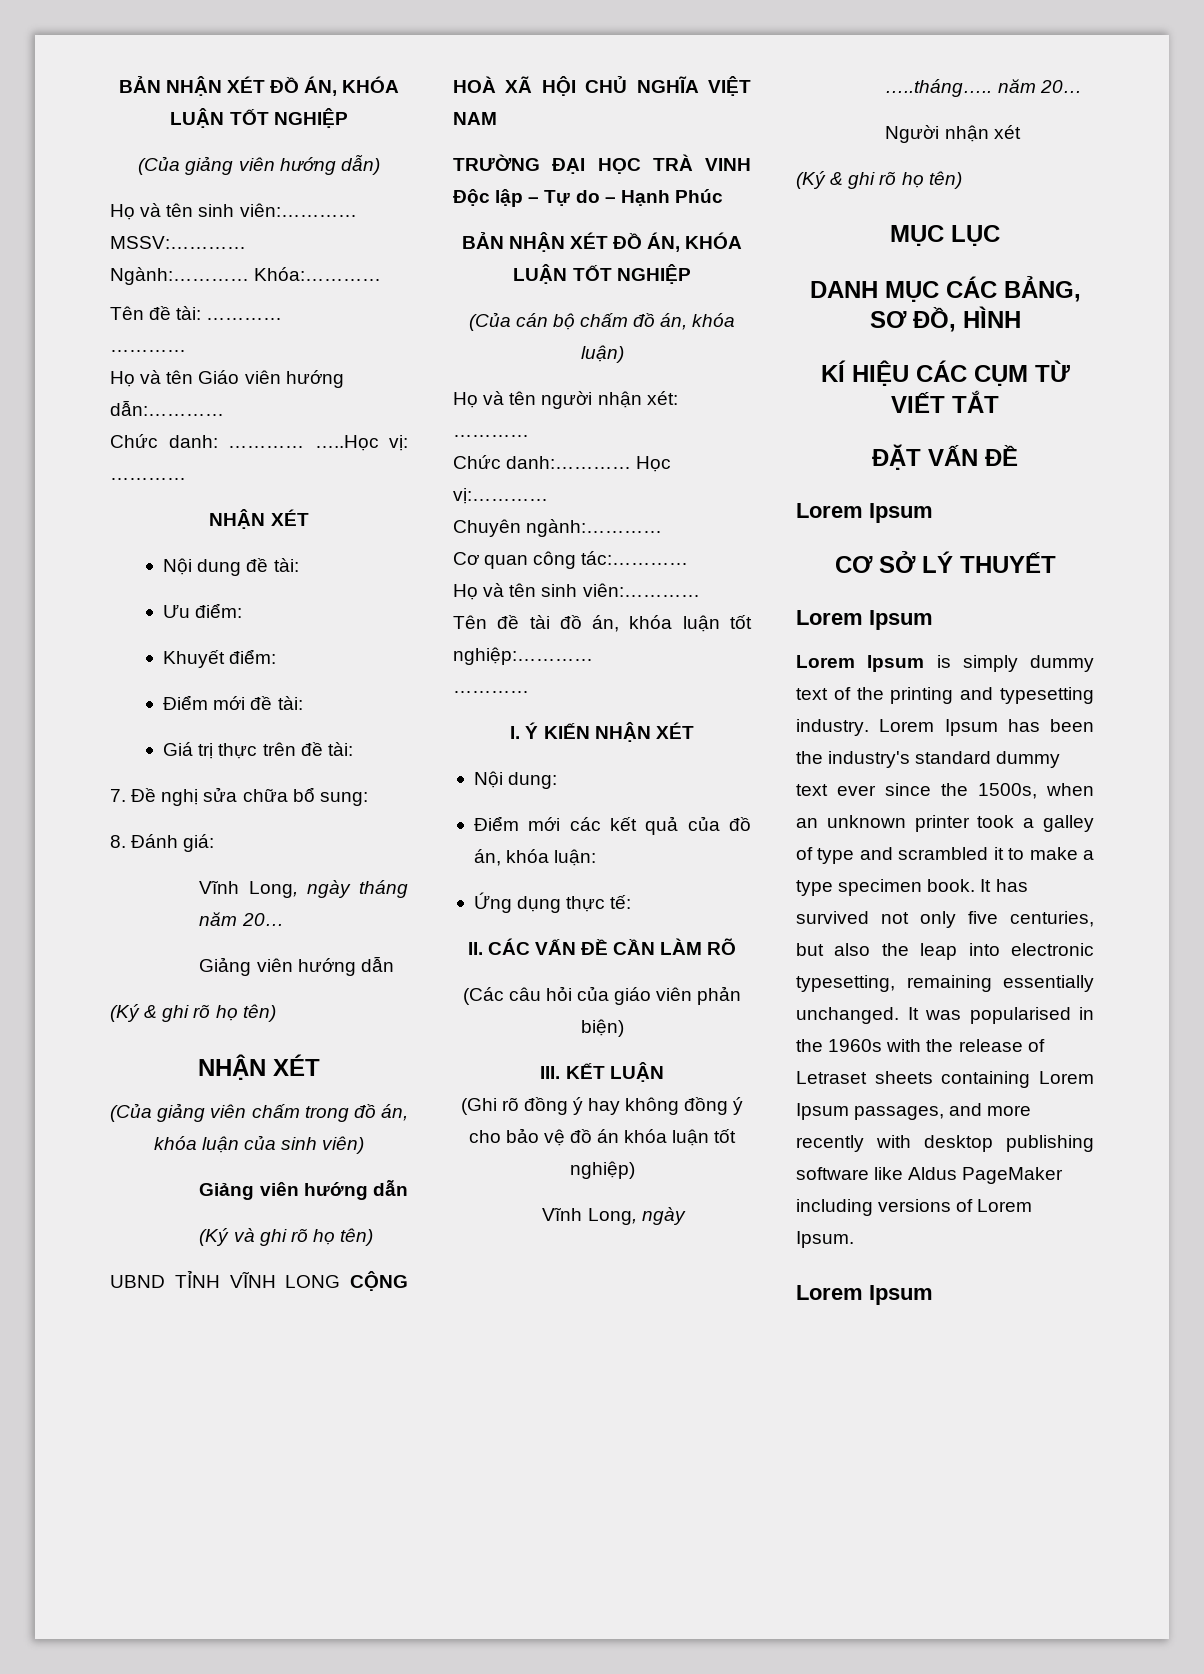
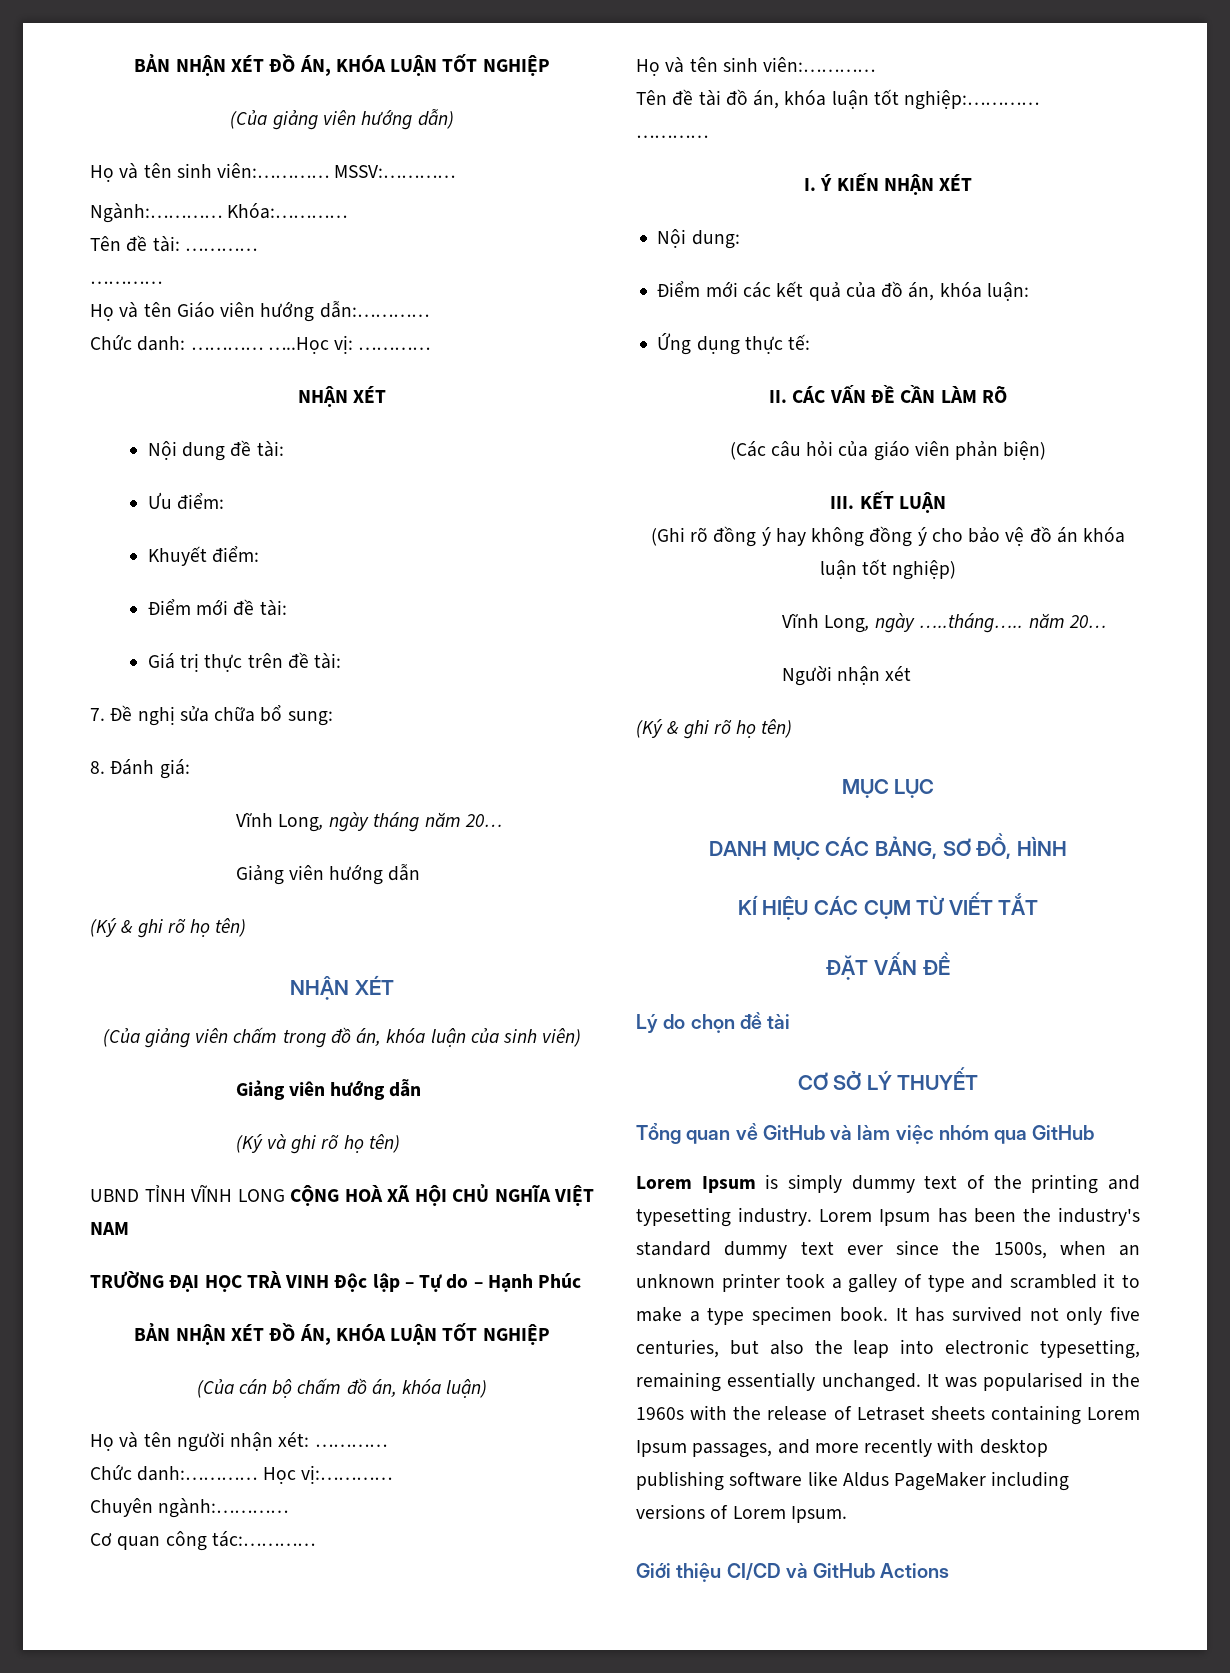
  ĐẶT VẤN ĐỀ
- Lorem Ipsum
+ Lý do chọn đề tài
  CƠ SỞ LÝ THUYẾT
- Lorem Ipsum
+ Tổng quan về GitHub và làm việc nhóm qua GitHub
  It was popularised in the 1960s with the release of Letraset sheets containing Lorem Ipsum passages, and more recently with desktop publishing software like Aldus PageMaker including versions of Lorem Ipsum.
- Lorem Ipsum
+ Giới thiệu CI/CD và GitHub Actions

